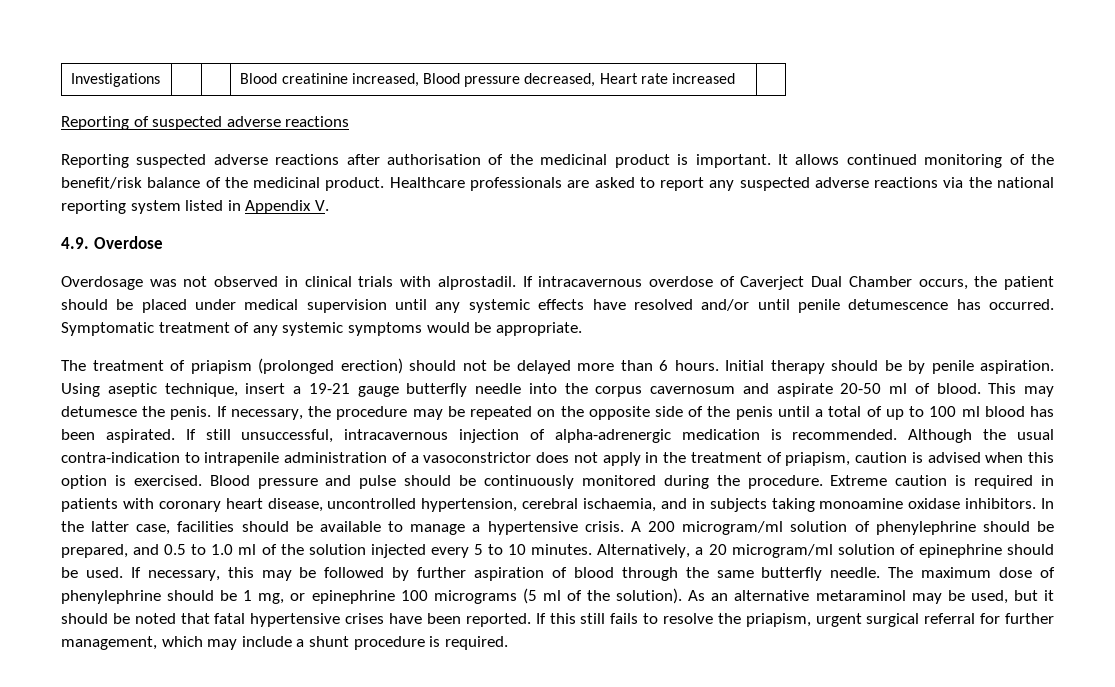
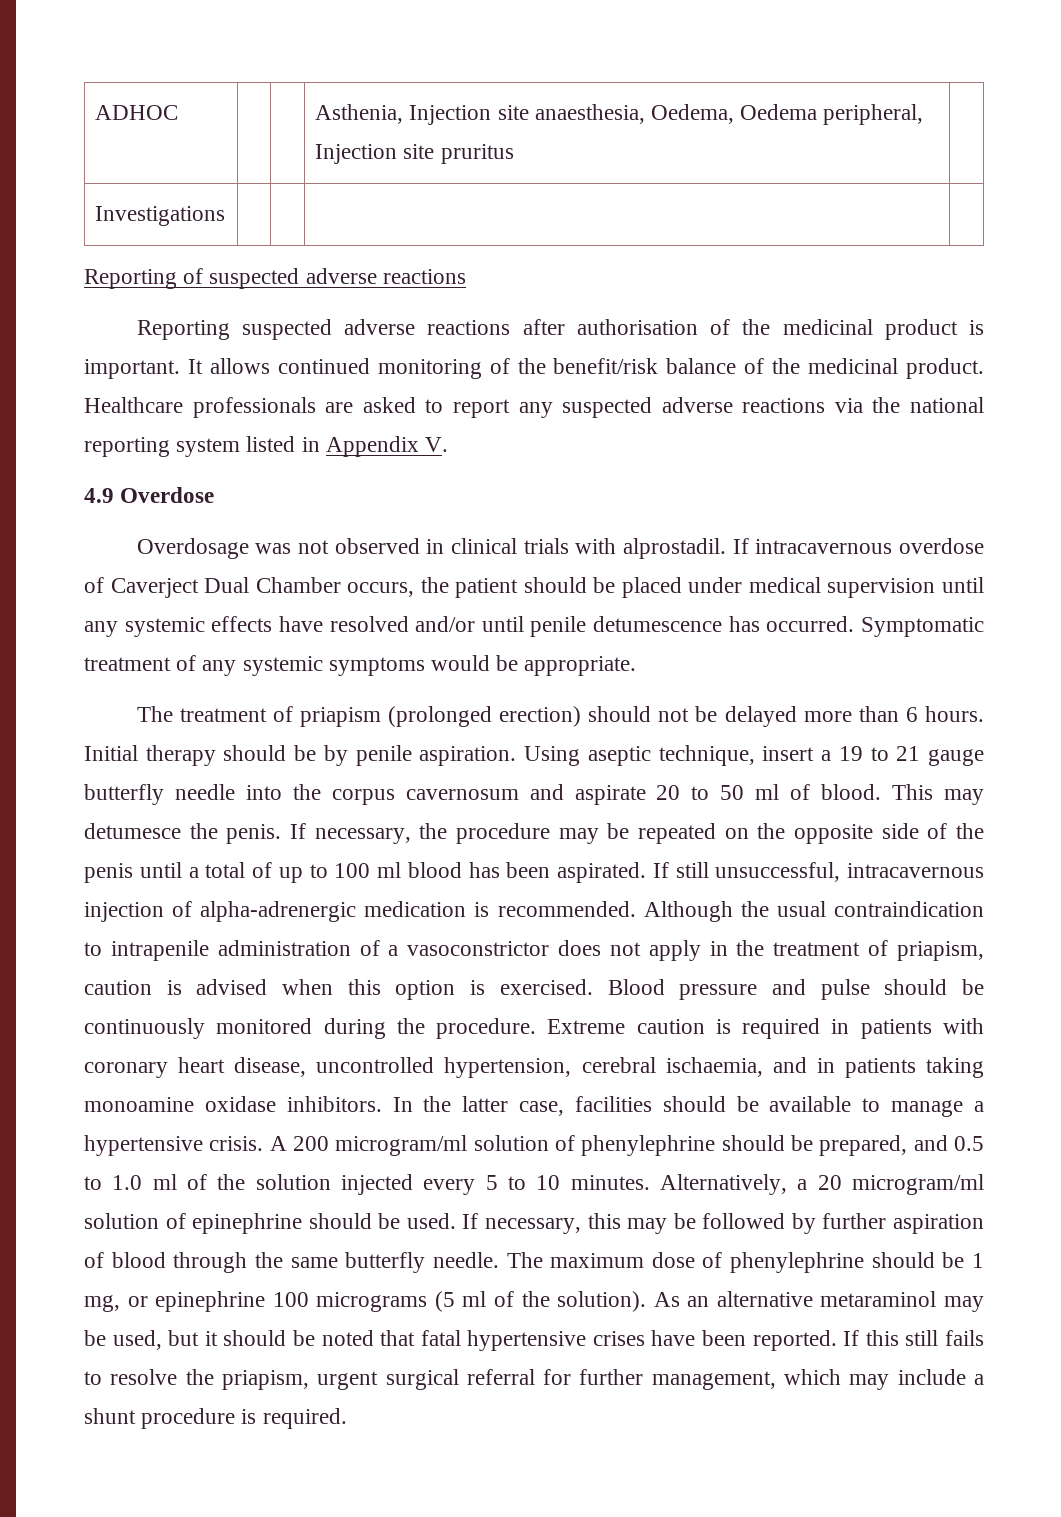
- Investigations | | | Blood creatinine increased, Blood pressure decreased, Heart rate increased |
+ ADHOC | | | Asthenia, Injection site anaesthesia, Oedema, Oedema peripheral, Injection site pruritus |
+ Investigations | | | |
- 4.9. Overdose
+ 4.9 Overdose
- Using aseptic technique, insert a 19-21 gauge butterfly needle into the corpus cavernosum and aspirate 20-50 ml of blood.
+ Using aseptic technique, insert a 19 to 21 gauge butterfly needle into the corpus cavernosum and aspirate 20 to 50 ml of blood.
- Although the usual contra-indication to intrapenile administration of a vasoconstrictor does not apply in the treatment of priapism, caution is advised when this option is exercised.
+ Although the usual contraindication to intrapenile administration of a vasoconstrictor does not apply in the treatment of priapism, caution is advised when this option is exercised.
- Extreme caution is required in patients with coronary heart disease, uncontrolled hypertension, cerebral ischaemia, and in subjects taking monoamine oxidase inhibitors.
+ Extreme caution is required in patients with coronary heart disease, uncontrolled hypertension, cerebral ischaemia, and in patients taking monoamine oxidase inhibitors.

